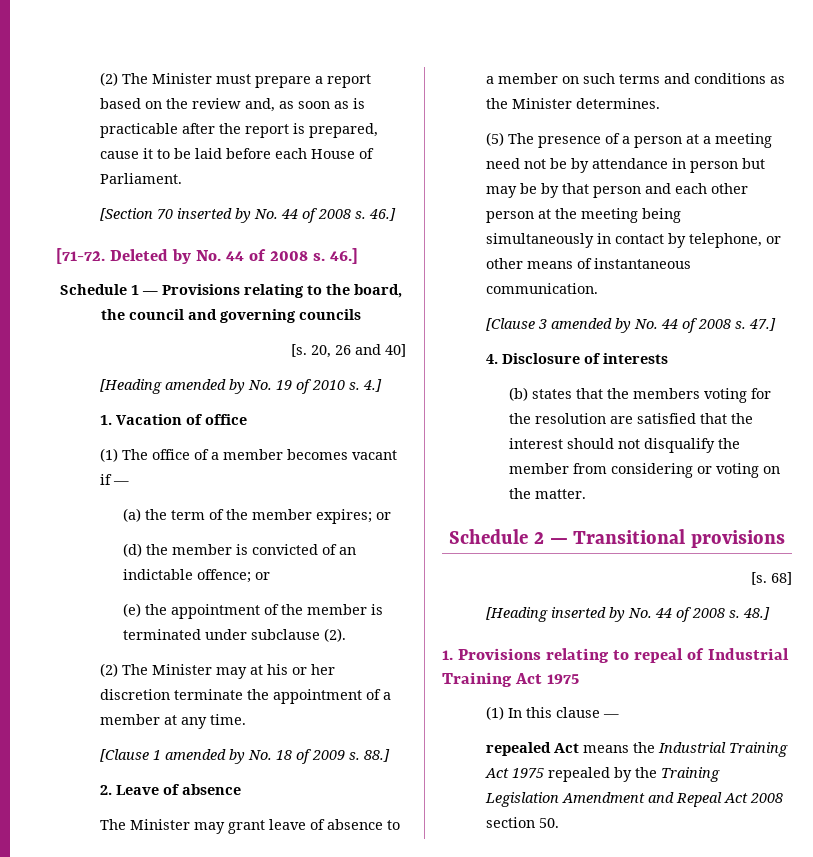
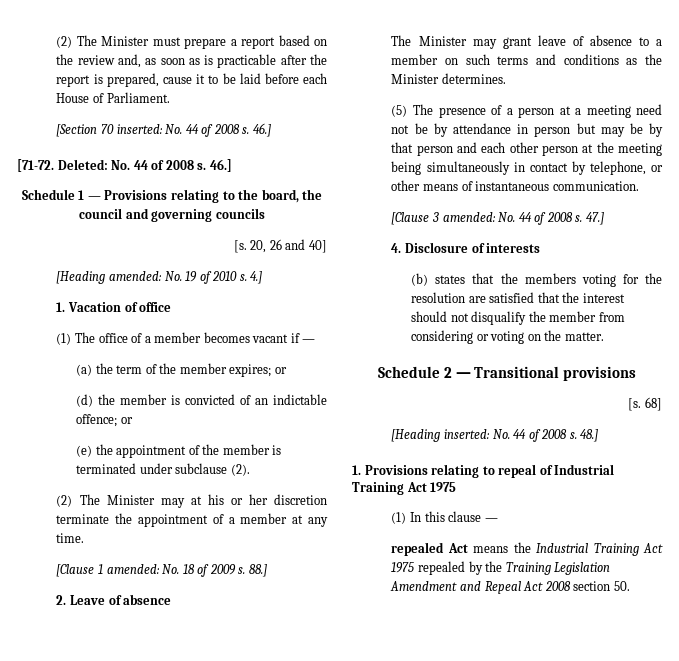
- [Section 70 inserted by No. 44 of 2008 s.
+ [Section 70 inserted: No. 44 of 2008 s.
- Deleted by No. 44 of 2008 s.
+ Deleted: No. 44 of 2008 s.
- [Heading amended by No. 19 of 2010 s.
+ [Heading amended: No. 19 of 2010 s.
- [Clause 1 amended by No. 18 of 2009 s.
+ [Clause 1 amended: No. 18 of 2009 s.
- [Clause 3 amended by No. 44 of 2008 s.
+ [Clause 3 amended: No. 44 of 2008 s.
- [Heading inserted by No. 44 of 2008 s.
+ [Heading inserted: No. 44 of 2008 s.

